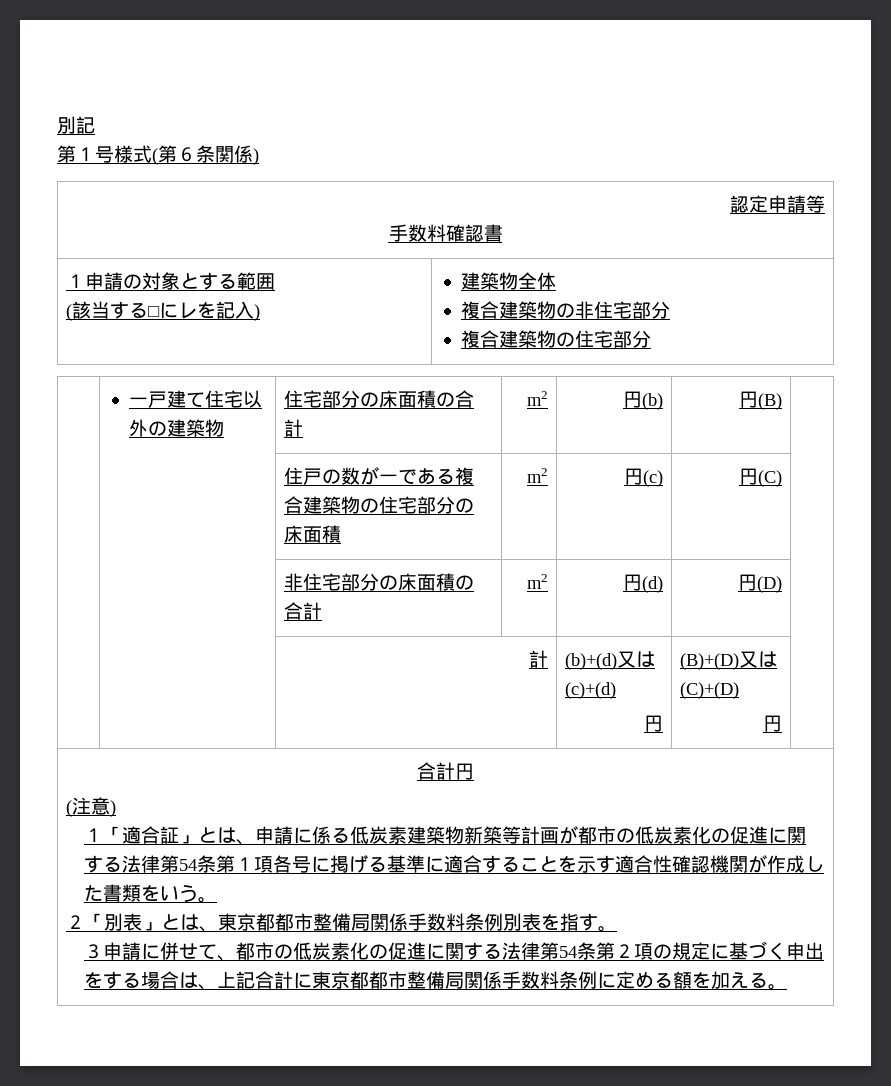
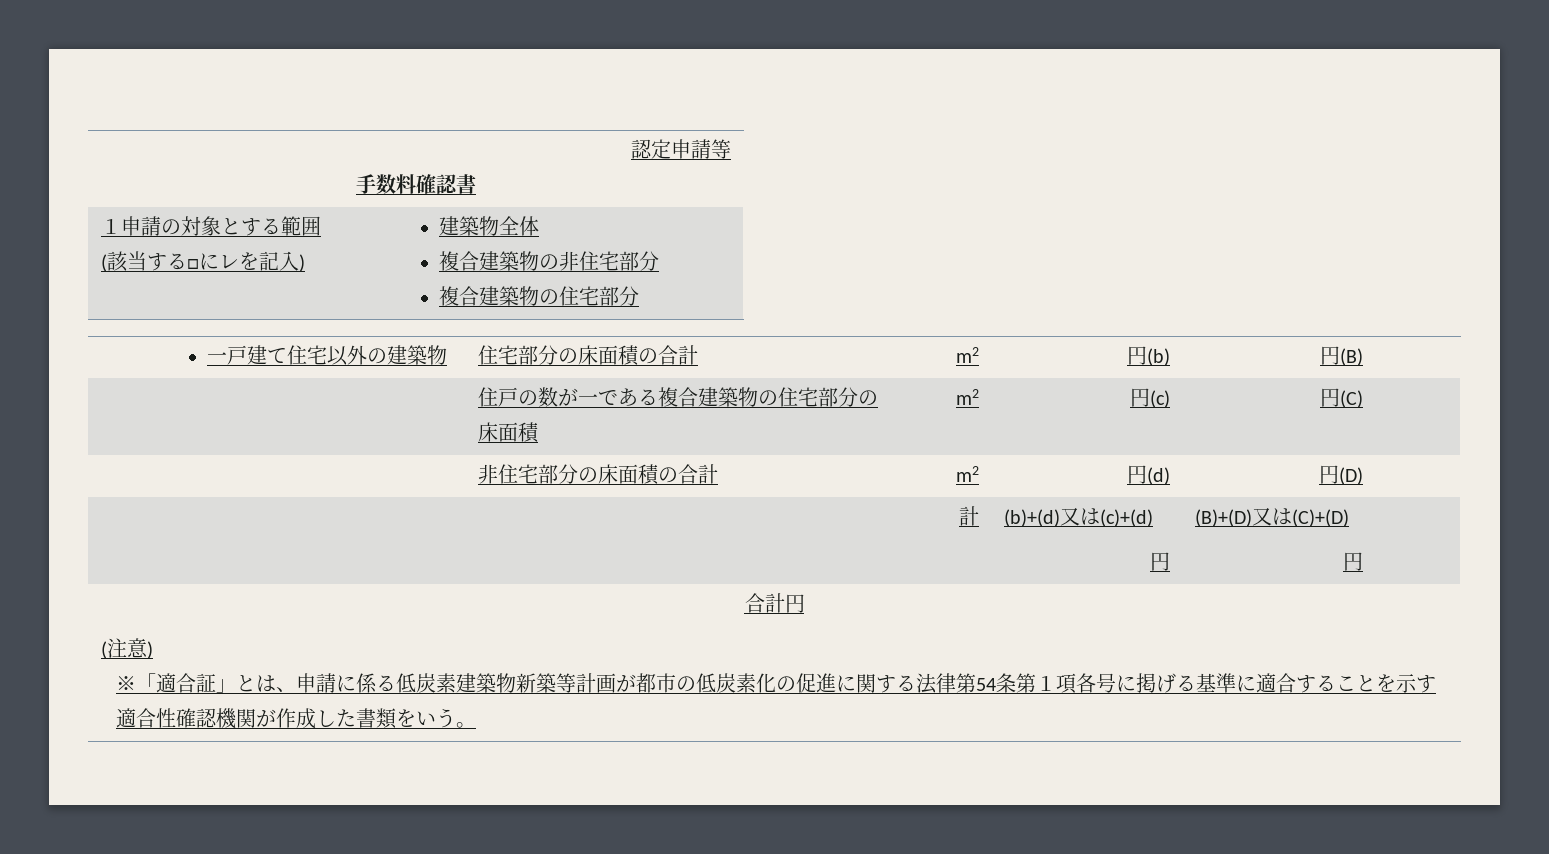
- 別記
- 第１号様式(第６条関係)
- １「適合証」とは、申請に係る低炭素建築物新築等計画が都市の低炭素化の促進に関する法律第54条第１項各号に掲げる基準に適合することを示す適合性確認機関が作成した書類をいう。
+ ※「適合証」とは、申請に係る低炭素建築物新築等計画が都市の低炭素化の促進に関する法律第54条第１項各号に掲げる基準に適合することを示す適合性確認機関が作成した書類をいう。
- ２「別表」とは、東京都都市整備局関係手数料条例別表を指す。
- ３申請に併せて、都市の低炭素化の促進に関する法律第54条第２項の規定に基づく申出をする場合は、上記合計に東京都都市整備局関係手数料条例に定める額を加える。

